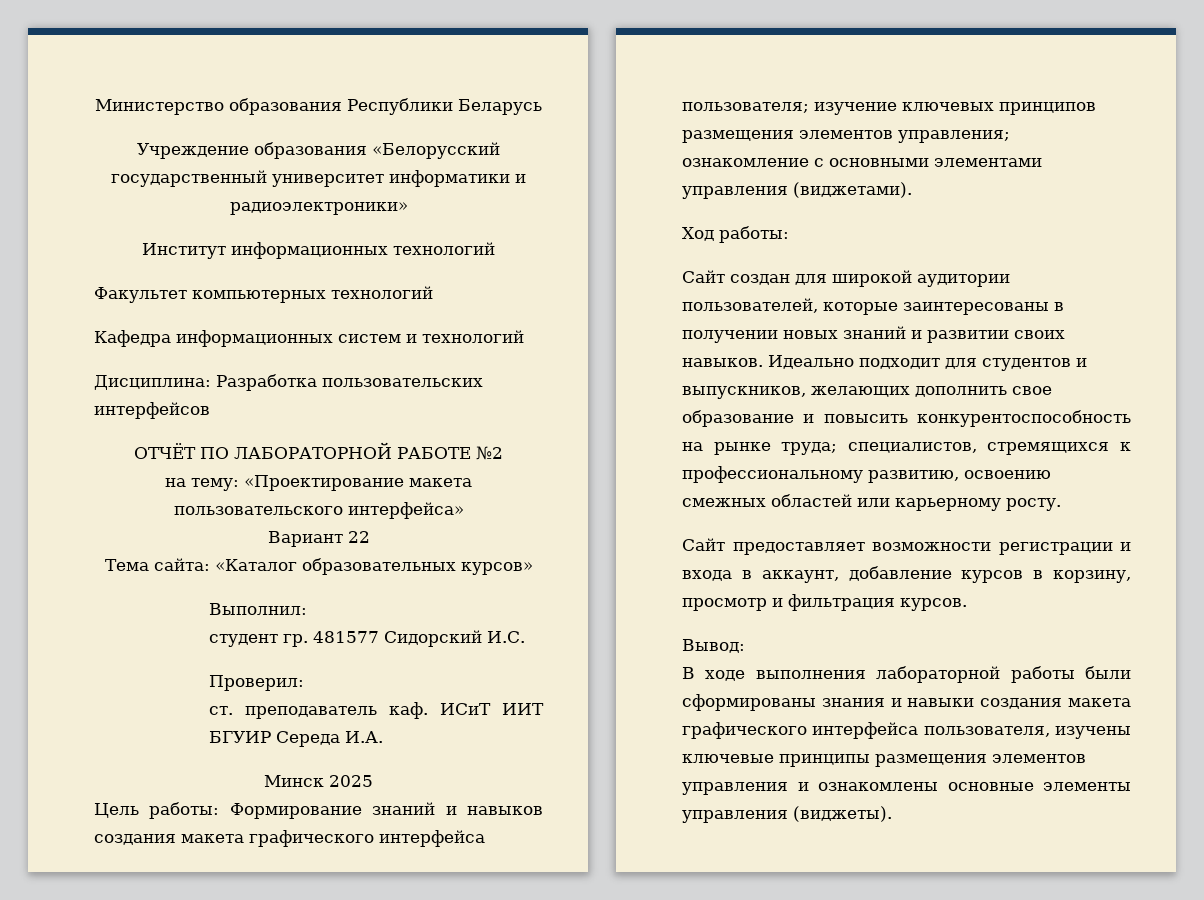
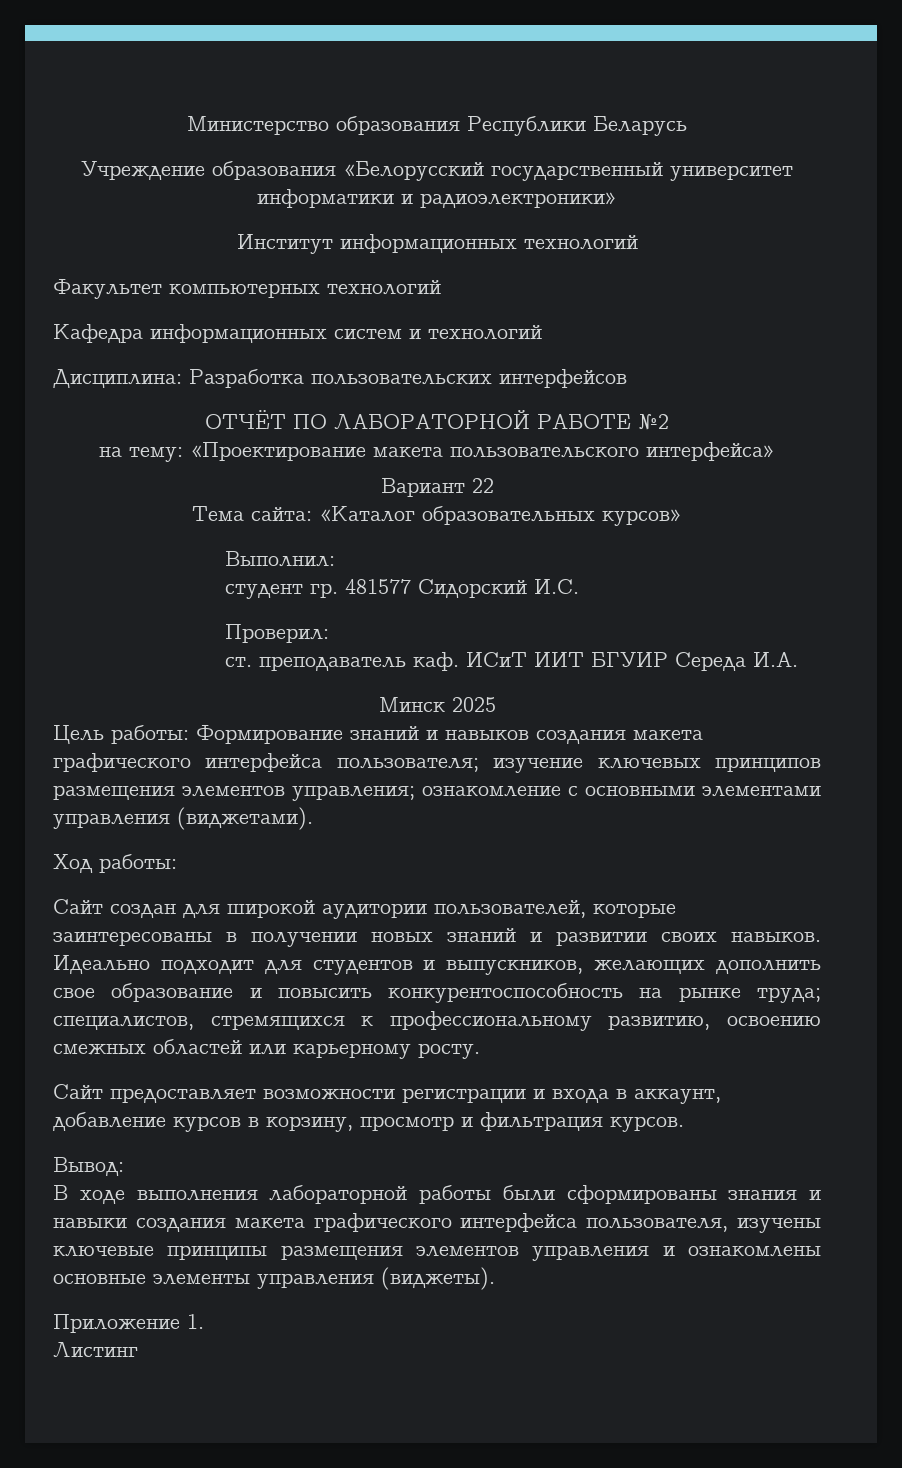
+ Приложение 1.
+ Листинг

